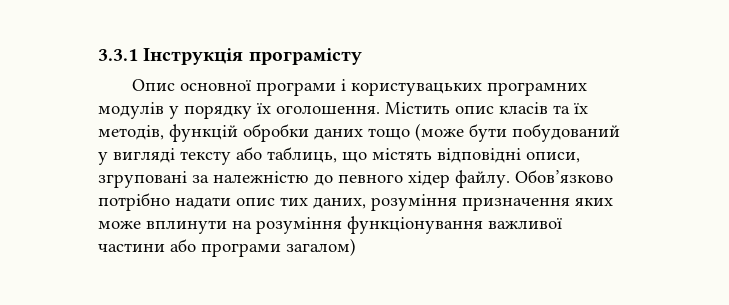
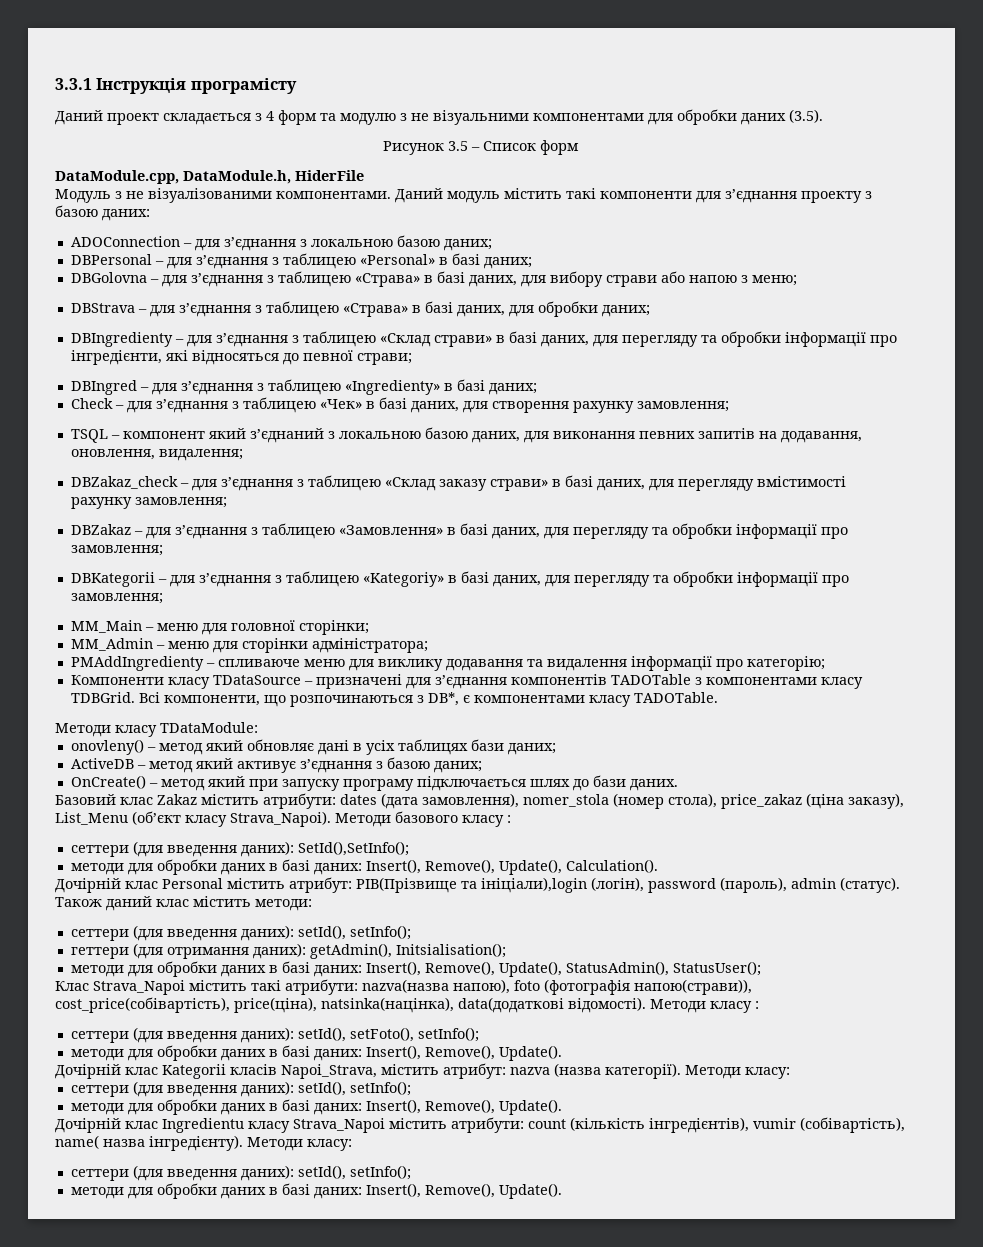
- Опис основної програми і користувацьких програмних модулів у порядку їх оголошення. Містить опис класів та їх методів, функцій обробки даних тощо (може бути побудований у вигляді тексту або таблиць, що містять відповідні описи, згруповані за належністю до певного хідер файлу. Обов’язково потрібно надати опис тих даних, розуміння призначення яких може вплинути на розуміння функціонування важливої частини або програми загалом)
+ Даний проект складається з 4 форм та модулю з не візуальними компонентами для обробки даних (3.5).
+ Рисунок 3.5 – Список форм
+ DataModule.cpp, DataModule.h, HiderFile
+ Модуль з не візуалізованими компонентами. Даний модуль містить такі компоненти для з’єднання проекту з базою даних:
+ ADOConnection – для з’єднання з локальною базою даних;
+ DBPersonal – для з’єднання з таблицею «Personal» в базі даних;
+ DBGolovna – для з’єднання з таблицею «Страва» в базі даних, для вибору страви або напою з меню;
+ DBStrava – для з’єднання з таблицею «Страва» в базі даних, для обробки даних;
+ DBIngredienty – для з’єднання з таблицею «Склад страви» в базі даних, для перегляду та обробки інформації про інгредієнти, які відносяться до певної страви;
+ DBIngred – для з’єднання з таблицею «Ingredienty» в базі даних;
+ Check – для з’єднання з таблицею «Чек» в базі даних, для створення рахунку замовлення;
+ TSQL – компонент який з’єднаний з локальною базою даних, для виконання певних запитів на додавання, оновлення, видалення;
+ DBZakaz_check – для з’єднання з таблицею «Склад заказу страви» в базі даних, для перегляду вмістимості рахунку замовлення;
+ DBZakaz – для з’єднання з таблицею «Замовлення» в базі даних, для перегляду та обробки інформації про замовлення;
+ DBKategorii – для з’єднання з таблицею «Kategoriy» в базі даних, для перегляду та обробки інформації про замовлення;
+ MM_Main – меню для головної сторінки;
+ MM_Admin – меню для сторінки адміністратора;
+ PMAddIngredienty – спливаюче меню для виклику додавання та видалення інформації про категорію;
+ Компоненти класу TDataSource – призначені для з’єднання компонентів TADOTable з компонентами класу TDBGrid. Всі компоненти, що розпочинаються з DB*, є компонентами класу TADOTable.
+ Методи класу TDataModule:
+ onovleny() – метод який обновляє дані в усіх таблицях бази даних;
+ ActiveDB – метод який активує з’єднання з базою даних;
+ OnCreate() – метод який при запуску програму підключається шлях до бази даних.
+ Базовий клас Zakaz містить атрибути: dates (дата замовлення), nomer_stola (номер стола), price_zakaz (ціна заказу), List_Menu (об’єкт класу Strava_Napoi). Методи базового класу :
+ сеттери (для введення даних): SetId(),SetInfo();
+ методи для обробки даних в базі даних: Insert(), Remove(), Update(), Calculation().
+ Дочірній клас Personal містить атрибут: PIB(Прізвище та ініціали),login (логін), password (пароль), admin (статус). Також даний клас містить методи:
+ сеттери (для введення даних): setId(), setInfo();
+ геттери (для отримання даних): getAdmin(), Initsialisation();
+ методи для обробки даних в базі даних: Insert(), Remove(), Update(), StatusAdmin(), StatusUser();
+ Клас Strava_Napoi містить такі атрибути: nazva(назва напою), foto (фотографія напою(страви)), cost_price(собівартість), price(ціна), natsinka(націнка), data(додаткові відомості). Методи класу :
+ сеттери (для введення даних): setId(), setFoto(), setInfo();
+ методи для обробки даних в базі даних: Insert(), Remove(), Update().
+ Дочірній клас Kategorii класів Napoi_Strava, містить атрибут: nazva (назва категорії). Методи класу:
+ сеттери (для введення даних): setId(), setInfo();
+ методи для обробки даних в базі даних: Insert(), Remove(), Update().
+ Дочірній клас Ingredientu класу Strava_Napoi містить атрибути: count (кількість інгредієнтів), vumir (собівартість), name( назва інгредієнту). Методи класу:
+ сеттери (для введення даних): setId(), setInfo();
+ методи для обробки даних в базі даних: Insert(), Remove(), Update().

